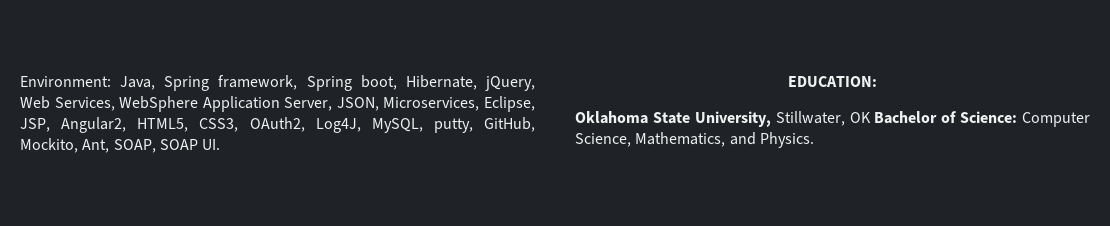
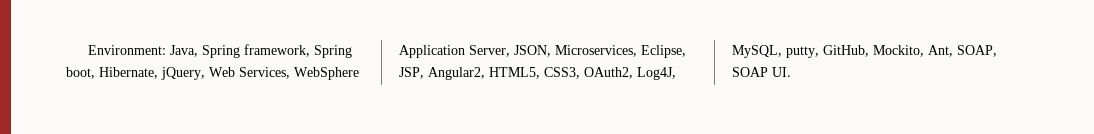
- EDUCATION:
- Oklahoma State University, Stillwater, OK Bachelor of Science: Computer Science, Mathematics, and Physics.

